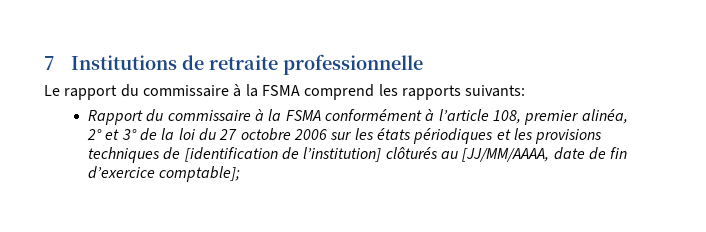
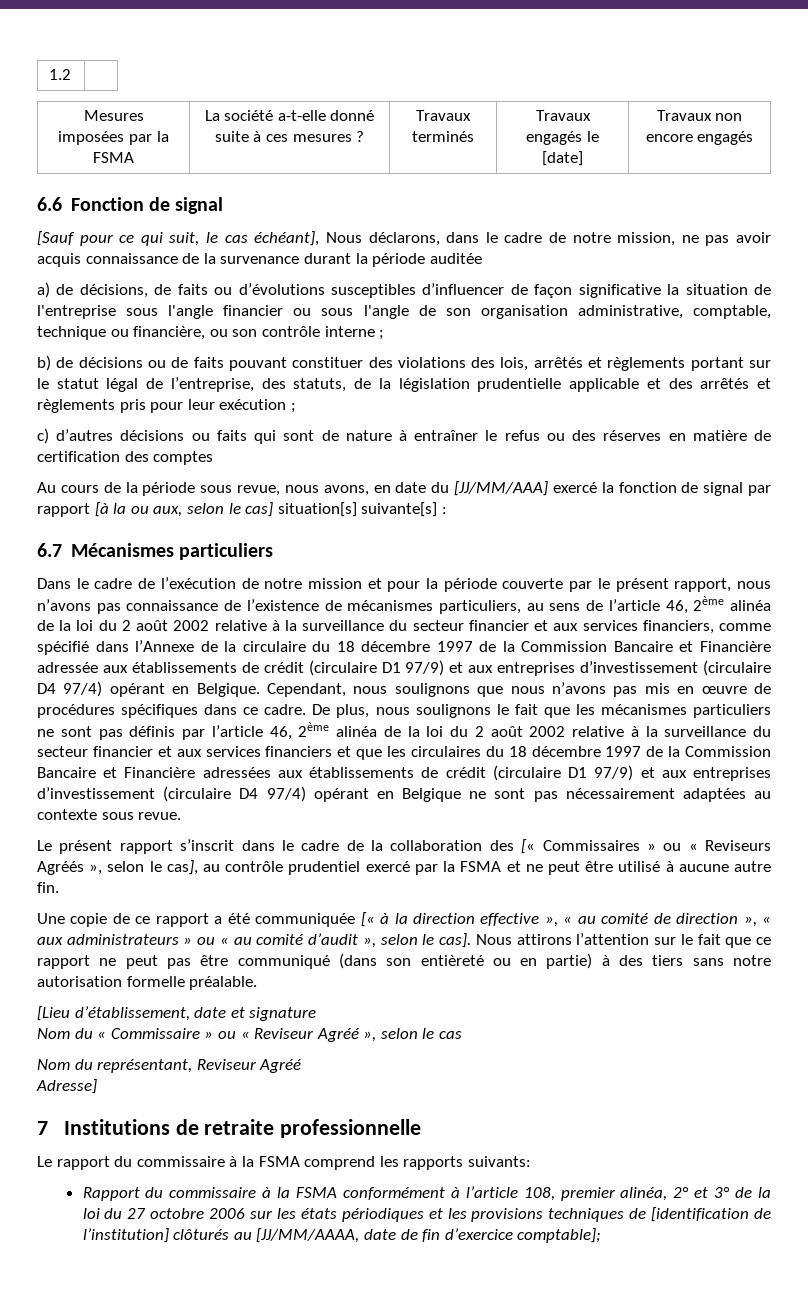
+ 1.2 |
+ Mesures imposées par la FSMA | La société a-t-elle donné suite à ces mesures ? | Travaux terminés | Travaux engagés le [date] | Travaux non encore engagés
+ 6.6 Fonction de signal
+ [Sauf pour ce qui suit, le cas échéant], Nous déclarons, dans le cadre de notre mission, ne pas avoir acquis connaissance de la survenance durant la période auditée
+ a) de décisions, de faits ou d’évolutions susceptibles d’influencer de façon significative la situation de l'entreprise sous l'angle financier ou sous l'angle de son organisation administrative, comptable, technique ou financière, ou son contrôle interne ;
+ b) de décisions ou de faits pouvant constituer des violations des lois, arrêtés et règlements portant sur le statut légal de l’entreprise, des statuts, de la législation prudentielle applicable et des arrêtés et règlements pris pour leur exécution ;
+ c) d’autres décisions ou faits qui sont de nature à entraîner le refus ou des réserves en matière de certification des comptes
+ Au cours de la période sous revue, nous avons, en date du [JJ/MM/AAA] exercé la fonction de signal par rapport [à la ou aux, selon le cas] situation[s] suivante[s] :
+ 6.7 Mécanismes particuliers
+ Dans le cadre de l’exécution de notre mission et pour la période couverte par le présent rapport, nous n’avons pas connaissance de l’existence de mécanismes particuliers, au sens de l’article 46, 2ème alinéa de la loi du 2 août 2002 relative à la surveillance du secteur financier et aux services financiers, comme spécifié dans l’Annexe de la circulaire du 18 décembre 1997 de la Commission Bancaire et Financière adressée aux établissements de crédit (circulaire D1 97/9) et aux entreprises d’investissement (circulaire D4 97/4) opérant en Belgique. Cependant, nous soulignons que nous n’avons pas mis en œuvre de procédures spécifiques dans ce cadre. De plus, nous soulignons le fait que les mécanismes particuliers ne sont pas définis par l’article 46, 2ème alinéa de la loi du 2 août 2002 relative à la surveillance du secteur financier et aux services financiers et que les circulaires du 18 décembre 1997 de la Commission Bancaire et Financière adressées aux établissements de crédit (circulaire D1 97/9) et aux entreprises d’investissement (circulaire D4 97/4) opérant en Belgique ne sont pas nécessairement adaptées au contexte sous revue.
+ Le présent rapport s’inscrit dans le cadre de la collaboration des [« Commissaires » ou « Reviseurs Agréés », selon le cas], au contrôle prudentiel exercé par la FSMA et ne peut être utilisé à aucune autre fin.
+ Une copie de ce rapport a été communiquée [« à la direction effective », « au comité de direction », « aux administrateurs » ou « au comité d’audit », selon le cas]. Nous attirons l’attention sur le fait que ce rapport ne peut pas être communiqué (dans son entièreté ou en partie) à des tiers sans notre autorisation formelle préalable.
+ [Lieu d’établissement, date et signature
+ Nom du « Commissaire » ou « Reviseur Agréé », selon le cas
+ Nom du représentant, Reviseur Agréé
+ Adresse]

